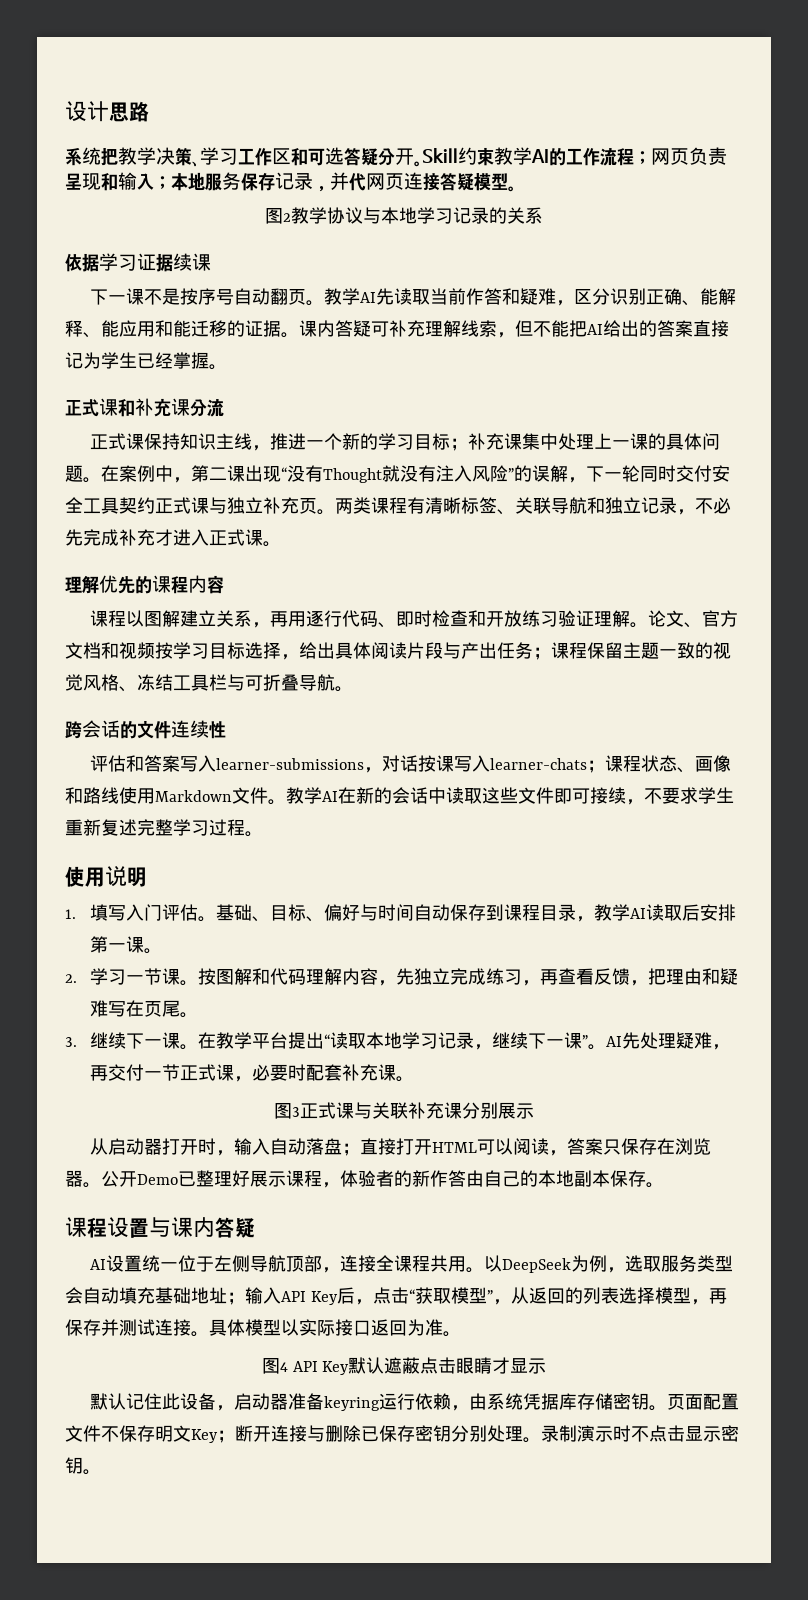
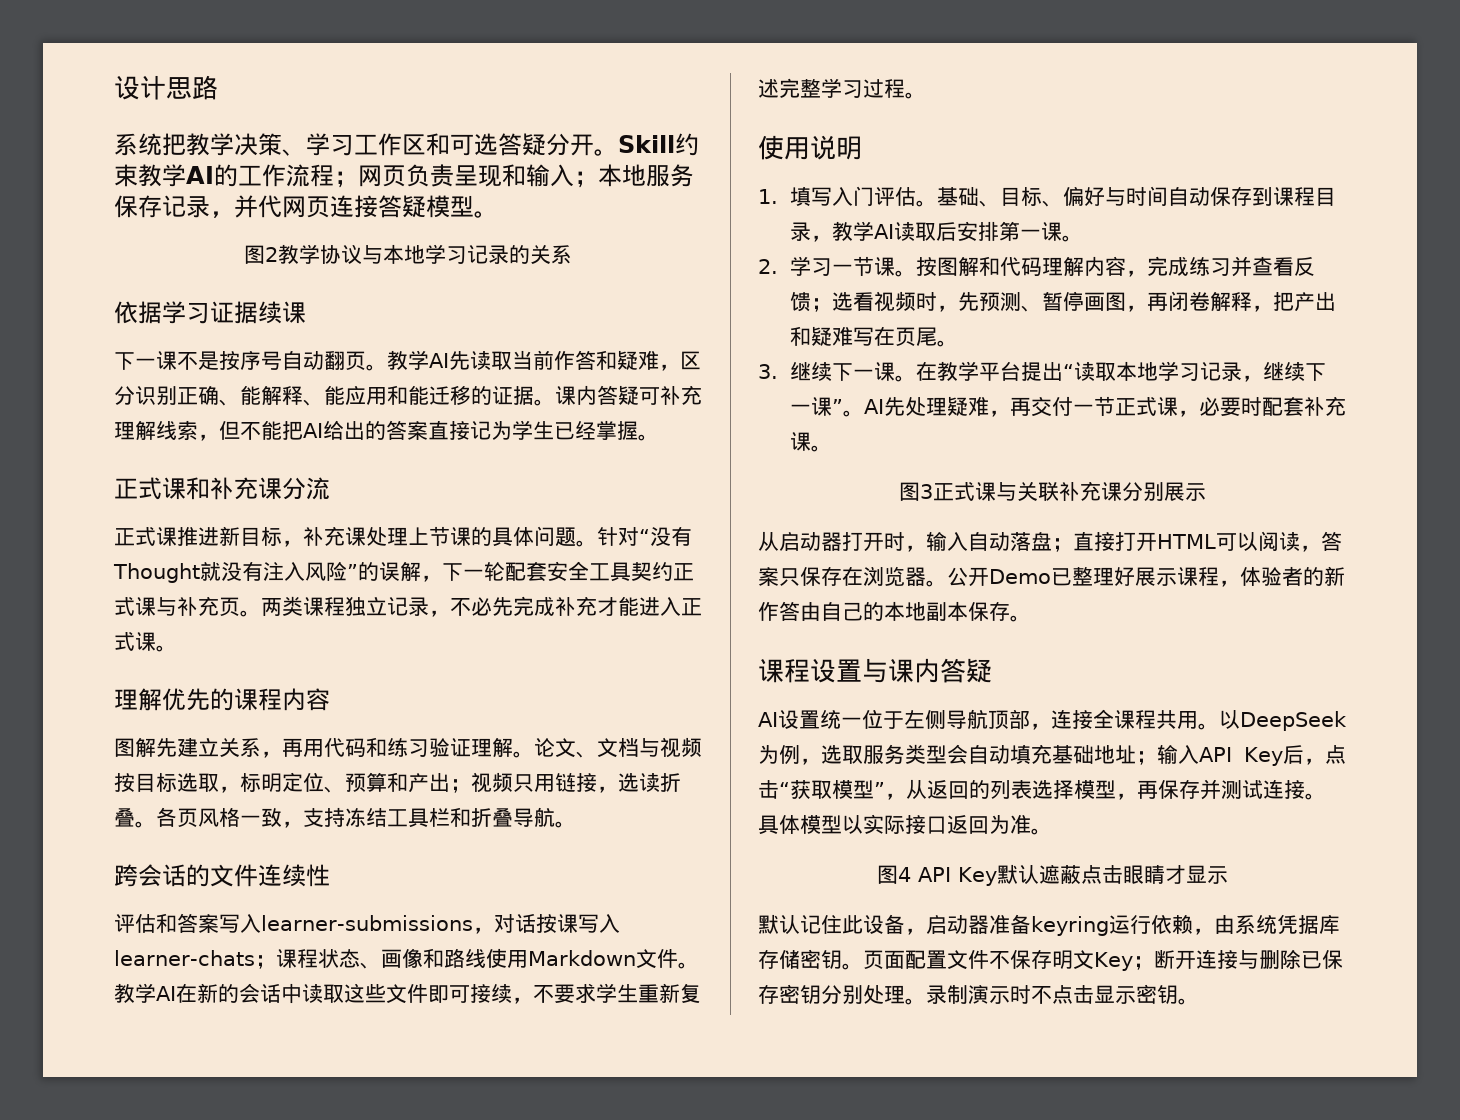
- 正式课保持知识主线，推进一个新的学习目标；补充课集中处理上一课的具体问题。在案例中，第二课出现“没有Thought就没有注入风险”的误解，下一轮同时交付安全工具契约正式课与独立补充页。
+ 正式课推进新目标，补充课处理上节课的具体问题。针对“没有Thought就没有注入风险”的误解，下一轮配套安全工具契约正式课与补充页。
- 两类课程有清晰标签、关联导航和独立记录，不必先完成补充才进入正式课。
+ 两类课程独立记录，不必先完成补充才能进入正式课。
- 课程以图解建立关系，再用逐行代码、即时检查和开放练习验证理解。
+ 图解先建立关系，再用代码和练习验证理解。
- 论文、官方文档和视频按学习目标选择，给出具体阅读片段与产出任务；课程保留主题一致的视觉风格、冻结工具栏与可折叠导航。
+ 论文、文档与视频按目标选取，标明定位、预算和产出；视频只用链接，选读折叠。各页风格一致，支持冻结工具栏和折叠导航。
- 按图解和代码理解内容，先独立完成练习，再查看反馈，把理由和疑难写在页尾。
+ 按图解和代码理解内容，完成练习并查看反馈；选看视频时，先预测、暂停画图，再闭卷解释，把产出和疑难写在页尾。

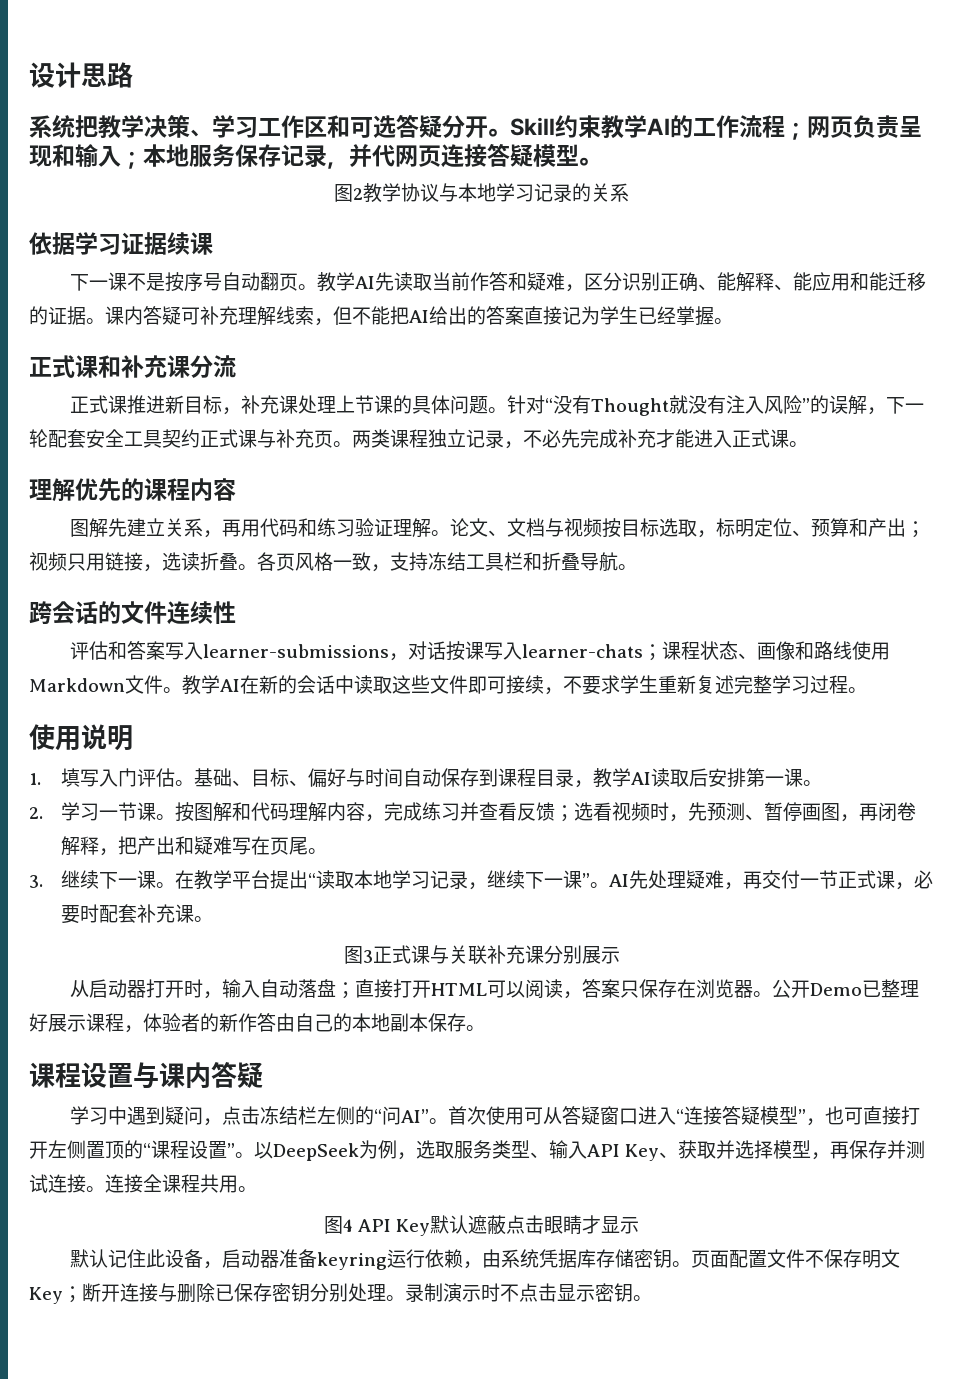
- AI设置统一位于左侧导航顶部，连接全课程共用。
+ 学习中遇到疑问，点击冻结栏左侧的“问AI”。首次使用可从答疑窗口进入“连接答疑模型”，也可直接打开左侧置顶的“课程设置”。
- 以DeepSeek为例，选取服务类型会自动填充基础地址；输入API Key后，点击“获取模型”，从返回的列表选择模型，再保存并测试连接。
+ 以DeepSeek为例，选取服务类型、输入API Key、获取并选择模型，再保存并测试连接。
- 具体模型以实际接口返回为准。
+ 连接全课程共用。

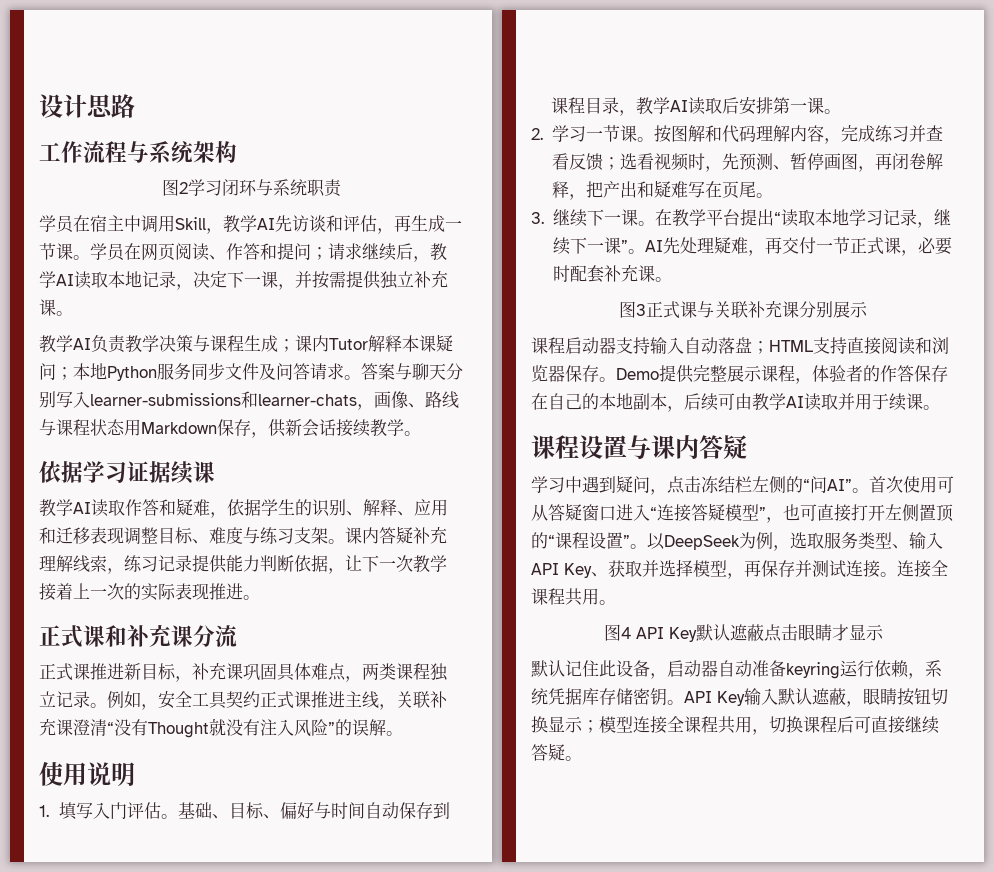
- 系统把教学决策、学习工作区和可选答疑分开。Skill约束教学AI的工作流程；网页负责呈现和输入；本地服务保存记录，并代网页连接答疑模型。
- 图2教学协议与本地学习记录的关系
+ 工作流程与系统架构
+ 图2学习闭环与系统职责
+ 学员在宿主中调用Skill，教学AI先访谈和评估，再生成一节课。学员在网页阅读、作答和提问；请求继续后，教学AI读取本地记录，决定下一课，并按需提供独立补充课。
+ 教学AI负责教学决策与课程生成；课内Tutor解释本课疑问；本地Python服务同步文件及问答请求。答案与聊天分别写入learner-submissions和learner-chats，画像、路线与课程状态用Markdown保存，供新会话接续教学。
  依据学习证据续课
- 下一课不是按序号自动翻页。教学AI先读取当前作答和疑难，区分识别正确、能解释、能应用和能迁移的证据。
+ 教学AI读取作答和疑难，依据学生的识别、解释、应用和迁移表现调整目标、难度与练习支架。
- 课内答疑可补充理解线索，但不能把AI给出的答案直接记为学生已经掌握。
+ 课内答疑补充理解线索，练习记录提供能力判断依据，让下一次教学接着上一次的实际表现推进。
- 正式课推进新目标，补充课处理上节课的具体问题。针对“没有Thought就没有注入风险”的误解，下一轮配套安全工具契约正式课与补充页。两类课程独立记录，不必先完成补充才能进入正式课。
- 理解优先的课程内容
- 图解先建立关系，再用代码和练习验证理解。论文、文档与视频按目标选取，标明定位、预算和产出；视频只用链接，选读折叠。各页风格一致，支持冻结工具栏和折叠导航。
- 跨会话的文件连续性
- 评估和答案写入learner-submissions，对话按课写入learner-chats；课程状态、画像和路线使用Markdown文件。教学AI在新的会话中读取这些文件即可接续，不要求学生重新复述完整学习过程。
+ 正式课推进新目标，补充课巩固具体难点，两类课程独立记录。例如，安全工具契约正式课推进主线，关联补充课澄清“没有Thought就没有注入风险”的误解。
- 从启动器打开时，输入自动落盘；直接打开HTML可以阅读，答案只保存在浏览器。公开Demo已整理好展示课程，体验者的新作答由自己的本地副本保存。
+ 课程启动器支持输入自动落盘；HTML支持直接阅读和浏览器保存。Demo提供完整展示课程，体验者的作答保存在自己的本地副本，后续可由教学AI读取并用于续课。
- 默认记住此设备，启动器准备keyring运行依赖，由系统凭据库存储密钥。
+ 默认记住此设备，启动器自动准备keyring运行依赖，系统凭据库存储密钥。
- 页面配置文件不保存明文Key；断开连接与删除已保存密钥分别处理。录制演示时不点击显示密钥。
+ API Key输入默认遮蔽，眼睛按钮切换显示；模型连接全课程共用，切换课程后可直接继续答疑。

